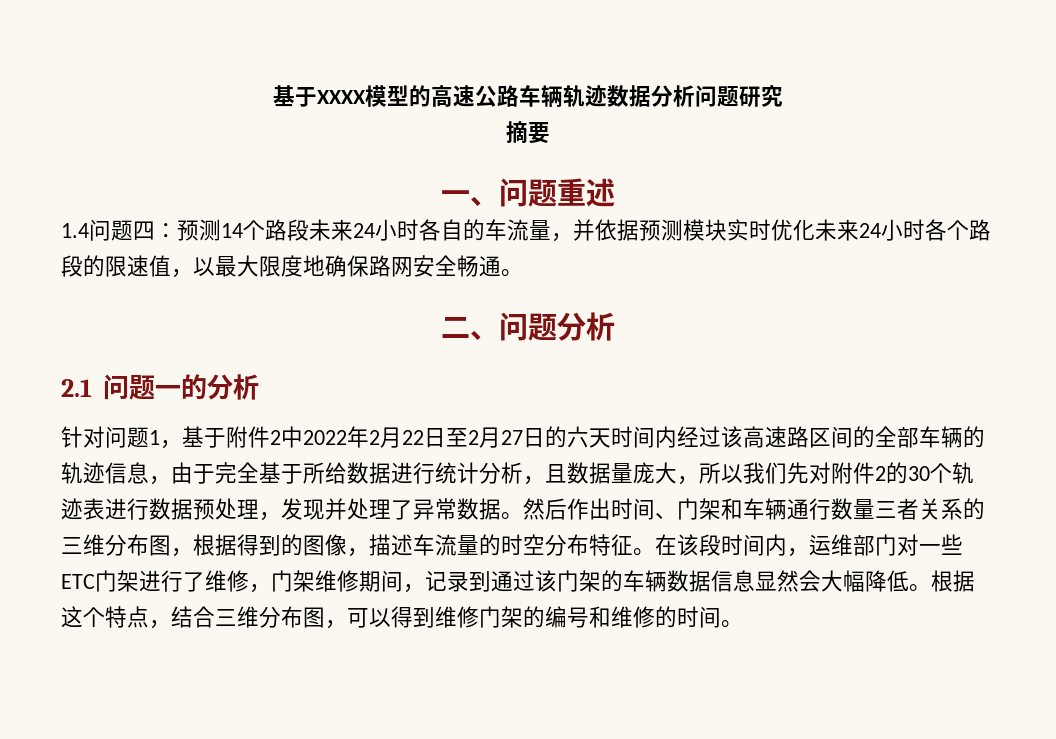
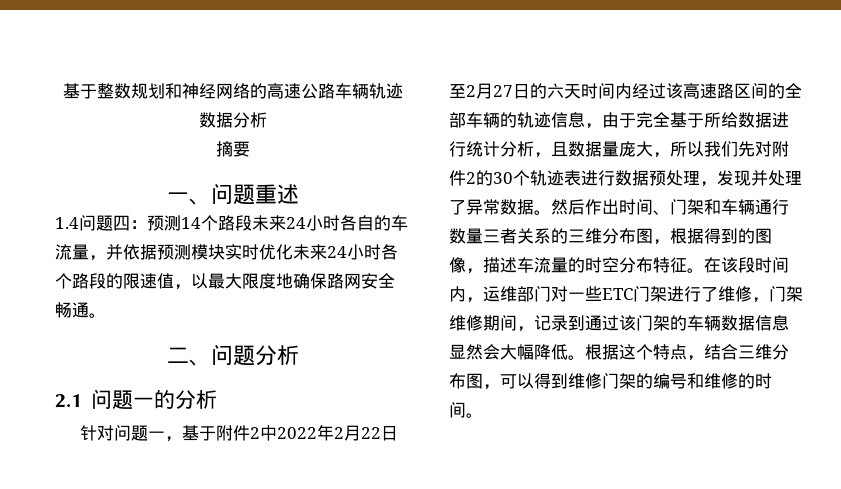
- 基于XXXX模型的高速公路车辆轨迹数据分析问题研究
+ 基于整数规划和神经网络的高速公路车辆轨迹数据分析
- 针对问题1，基于附件2中2022年2月22日至2月27日的六天时间内经过该高速路区间的全部车辆的轨迹信息，由于完全基于所给数据进行统计分析，且数据量庞大，所以我们先对附件2的30个轨迹表进行数据预处理，发现并处理了异常数据。
+ 针对问题一，基于附件2中2022年2月22日至2月27日的六天时间内经过该高速路区间的全部车辆的轨迹信息，由于完全基于所给数据进行统计分析，且数据量庞大，所以我们先对附件2的30个轨迹表进行数据预处理，发现并处理了异常数据。

